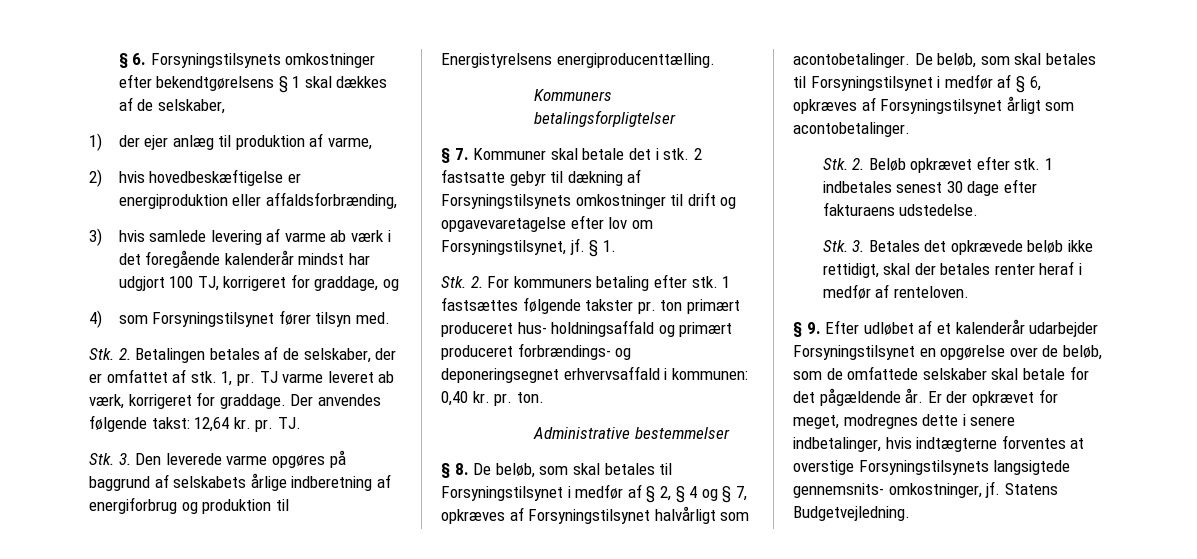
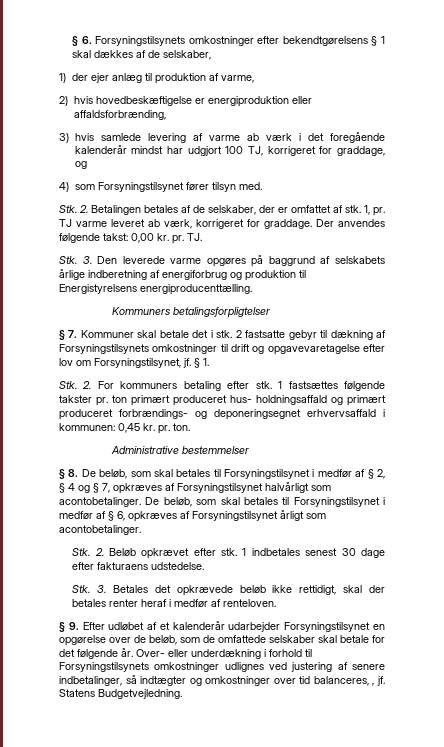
- Der anvendes følgende takst: 12,64 kr. pr.
+ Der anvendes følgende takst: 0,00 kr. pr.
- 1 fastsættes følgende takster pr. ton primært produceret hus- holdningsaffald og primært produceret forbrændings- og deponeringsegnet erhvervsaffald i kommunen: 0,40 kr. pr. ton.
+ 1 fastsættes følgende takster pr. ton primært produceret hus- holdningsaffald og primært produceret forbrændings- og deponeringsegnet erhvervsaffald i kommunen: 0,45 kr. pr. ton.
- § 9. Efter udløbet af et kalenderår udarbejder Forsyningstilsynet en opgørelse over de beløb, som de omfattede selskaber skal betale for det pågældende år. Er der opkrævet for meget, modregnes dette i senere indbetalinger, hvis indtægterne forventes at overstige Forsyningstilsynets langsigtede gennemsnits- omkostninger, jf.
+ § 9. Efter udløbet af et kalenderår udarbejder Forsyningstilsynet en opgørelse over de beløb, som de omfattede selskaber skal betale for det følgende år. Over- eller underdækning i forhold til Forsyningstilsynets omkostninger udlignes ved justering af senere indbetalinger, så indtægter og omkostninger over tid balanceres, , jf.

